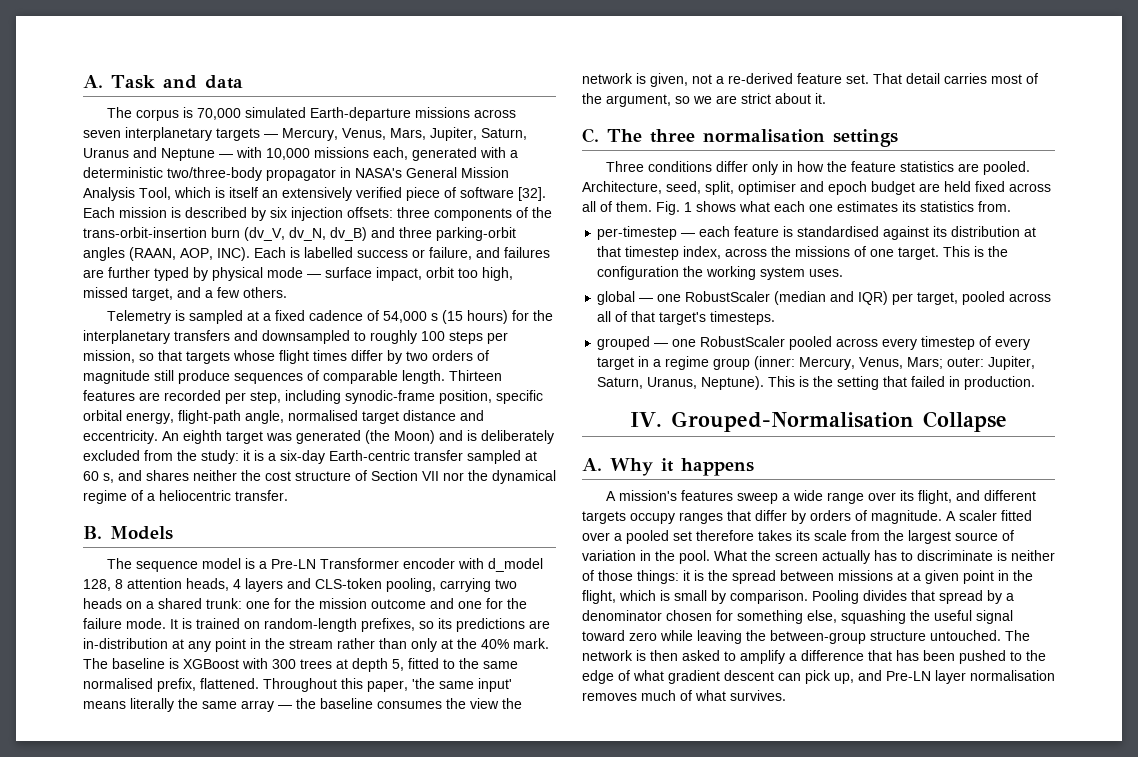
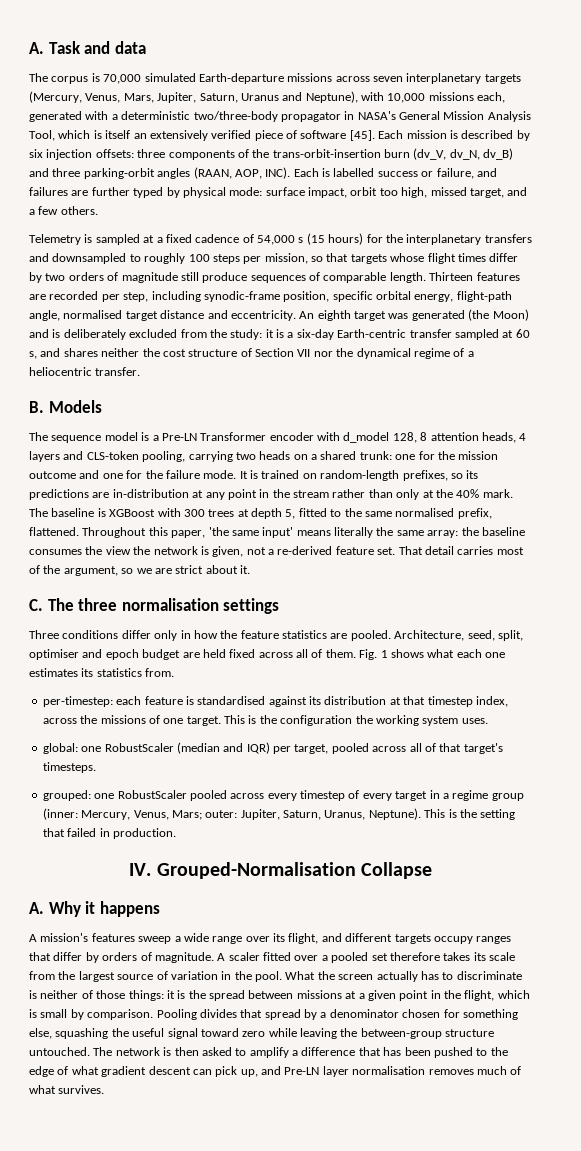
- The corpus is 70,000 simulated Earth-departure missions across seven interplanetary targets — Mercury, Venus, Mars, Jupiter, Saturn, Uranus and Neptune — with 10,000 missions each, generated with a deterministic two/three-body propagator in NASA's General Mission Analysis Tool, which is itself an extensively verified piece of software [32].
+ The corpus is 70,000 simulated Earth-departure missions across seven interplanetary targets (Mercury, Venus, Mars, Jupiter, Saturn, Uranus and Neptune), with 10,000 missions each, generated with a deterministic two/three-body propagator in NASA's General Mission Analysis Tool, which is itself an extensively verified piece of software [45].
- Each is labelled success or failure, and failures are further typed by physical mode — surface impact, orbit too high, missed target, and a few others.
+ Each is labelled success or failure, and failures are further typed by physical mode: surface impact, orbit too high, missed target, and a few others.
- Throughout this paper, 'the same input' means literally the same array — the baseline consumes the view the network is given, not a re-derived feature set.
+ Throughout this paper, 'the same input' means literally the same array: the baseline consumes the view the network is given, not a re-derived feature set.
- per-timestep — each feature is standardised against its distribution at that timestep index, across the missions of one target.
+ per-timestep: each feature is standardised against its distribution at that timestep index, across the missions of one target.
- global — one RobustScaler (median and IQR) per target, pooled across all of that target's timesteps.
+ global: one RobustScaler (median and IQR) per target, pooled across all of that target's timesteps.
- grouped — one RobustScaler pooled across every timestep of every target in a regime group (inner: Mercury, Venus, Mars; outer: Jupiter, Saturn, Uranus, Neptune).
+ grouped: one RobustScaler pooled across every timestep of every target in a regime group (inner: Mercury, Venus, Mars; outer: Jupiter, Saturn, Uranus, Neptune).

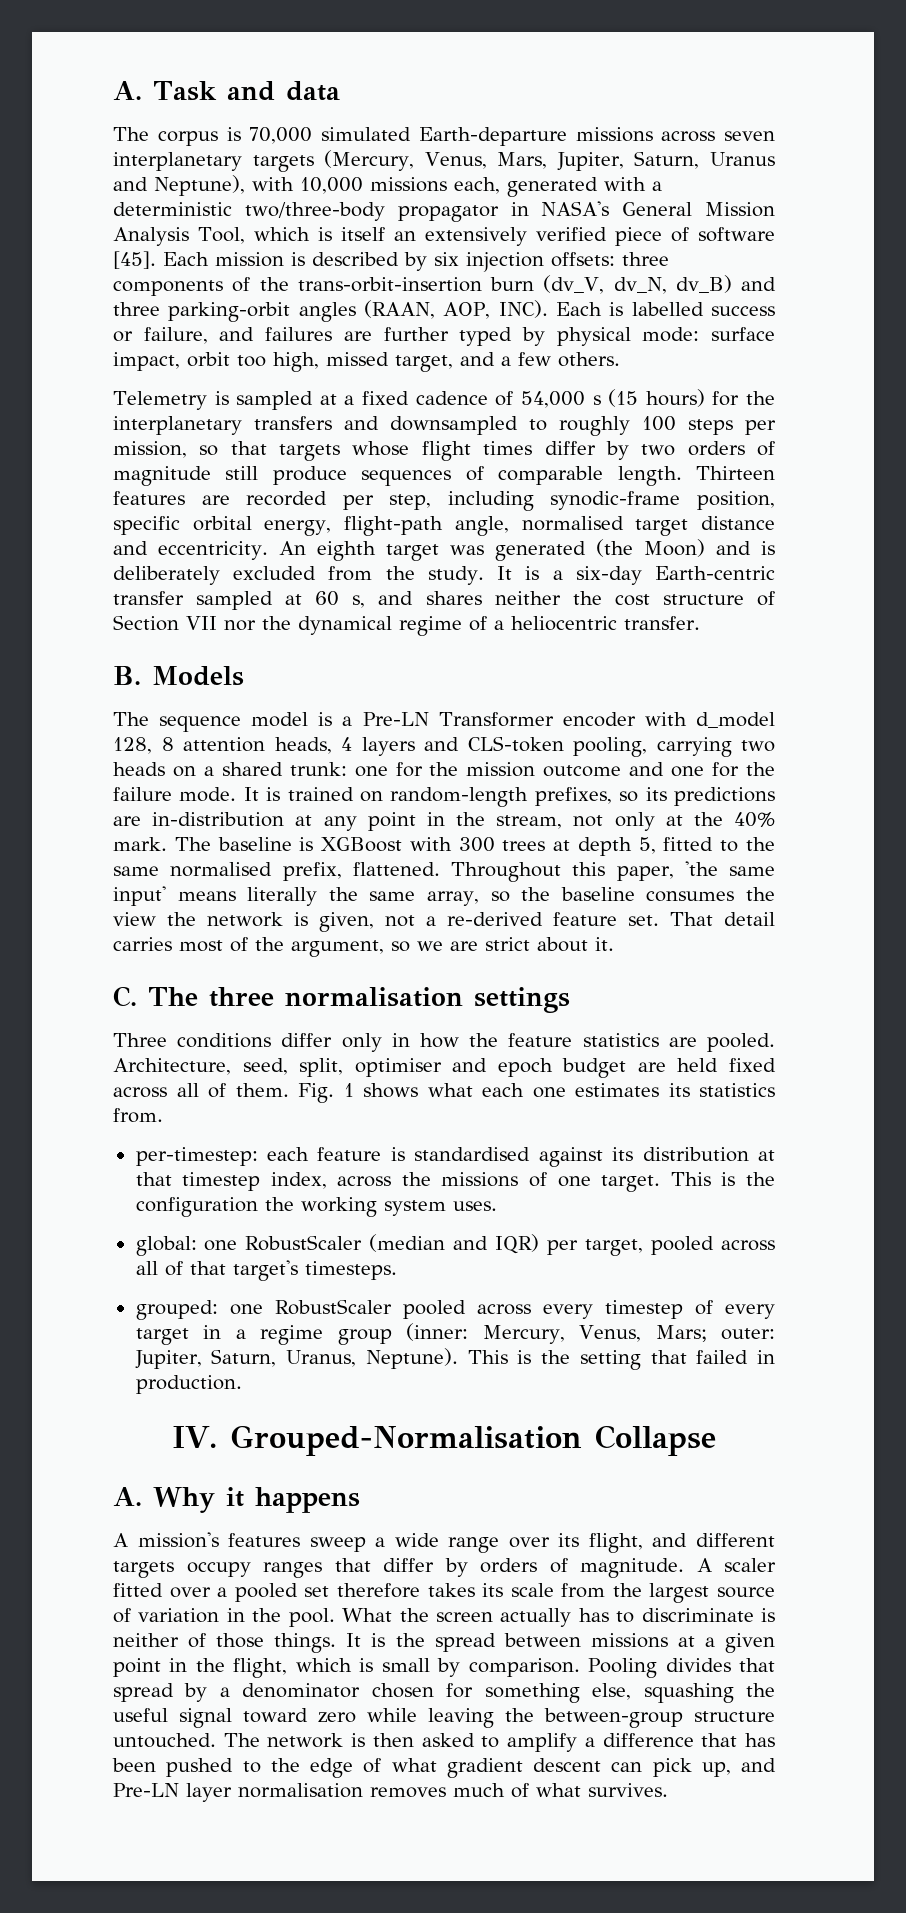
- An eighth target was generated (the Moon) and is deliberately excluded from the study: it is a six-day Earth-centric transfer sampled at 60 s, and shares neither the cost structure of Section VII nor the dynamical regime of a heliocentric transfer.
+ An eighth target was generated (the Moon) and is deliberately excluded from the study. It is a six-day Earth-centric transfer sampled at 60 s, and shares neither the cost structure of Section VII nor the dynamical regime of a heliocentric transfer.
- It is trained on random-length prefixes, so its predictions are in-distribution at any point in the stream rather than only at the 40% mark.
+ It is trained on random-length prefixes, so its predictions are in-distribution at any point in the stream, not only at the 40% mark.
- Throughout this paper, 'the same input' means literally the same array: the baseline consumes the view the network is given, not a re-derived feature set.
+ Throughout this paper, 'the same input' means literally the same array, so the baseline consumes the view the network is given, not a re-derived feature set.
- What the screen actually has to discriminate is neither of those things: it is the spread between missions at a given point in the flight, which is small by comparison.
+ What the screen actually has to discriminate is neither of those things. It is the spread between missions at a given point in the flight, which is small by comparison.

